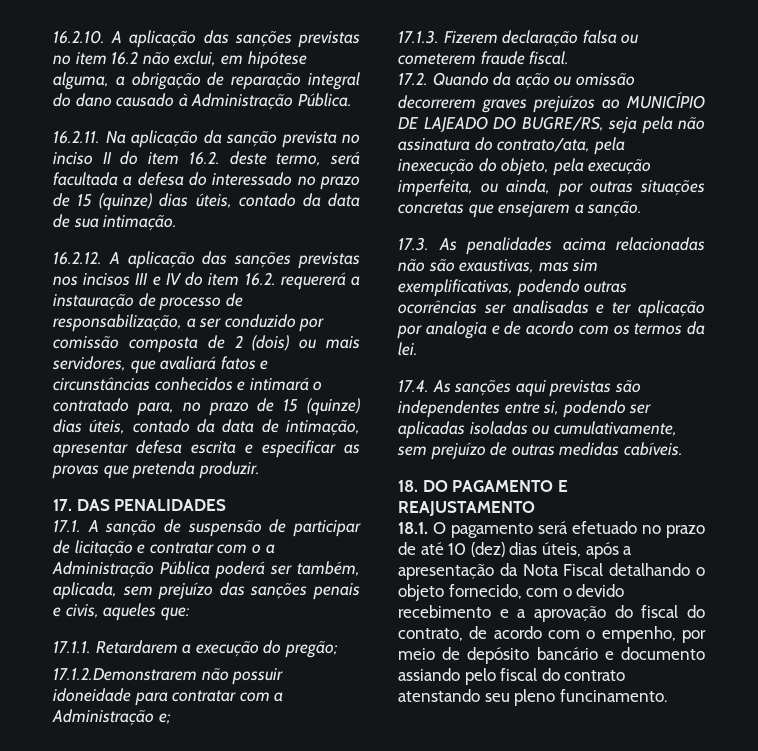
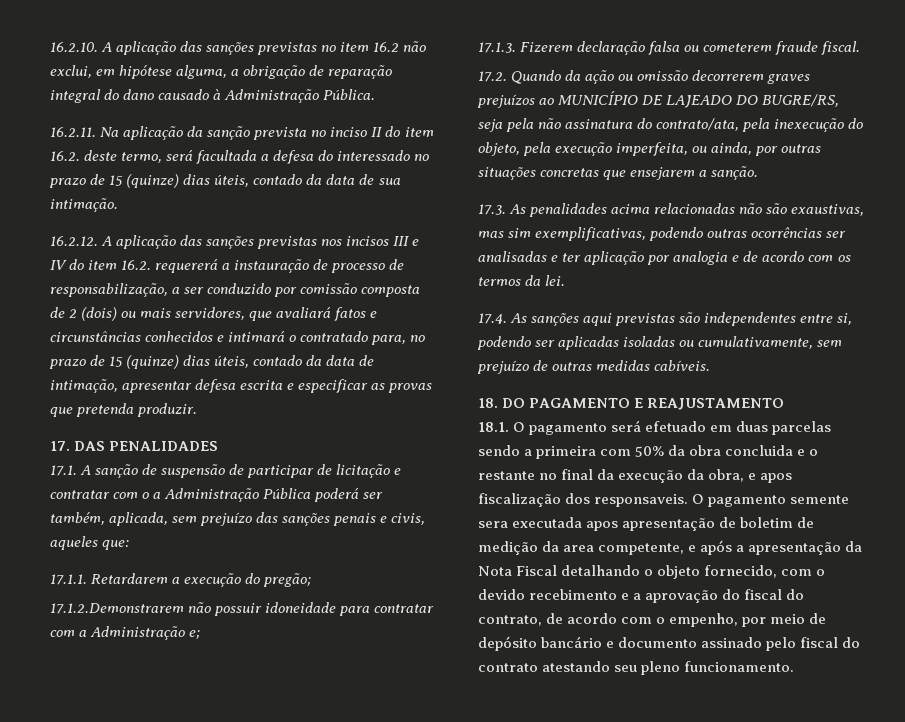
- 18.1. O pagamento será efetuado no prazo de até 10 (dez) dias úteis, após a apresentação da Nota Fiscal detalhando o objeto fornecido, com o devido recebimento e a aprovação do fiscal do contrato, de acordo com o empenho, por meio de depósito bancário e documento assiando pelo fiscal do contrato atenstando seu pleno funcinamento.
+ 18.1. O pagamento será efetuado em duas parcelas sendo a primeira com 50% da obra concluida e o restante no final da execução da obra, e apos fiscalização dos responsaveis. O pagamento semente sera executada apos apresentação de boletim de medição da area competente, e após a apresentação da Nota Fiscal detalhando o objeto fornecido, com o devido recebimento e a aprovação do fiscal do contrato, de acordo com o empenho, por meio de depósito bancário e documento assinado pelo fiscal do contrato atestando seu pleno funcionamento.

